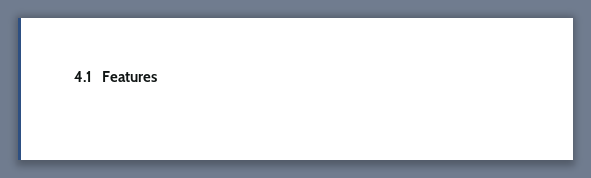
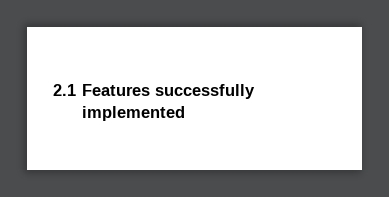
- 4.1 Features
+ 2.1 Features successfully implemented

